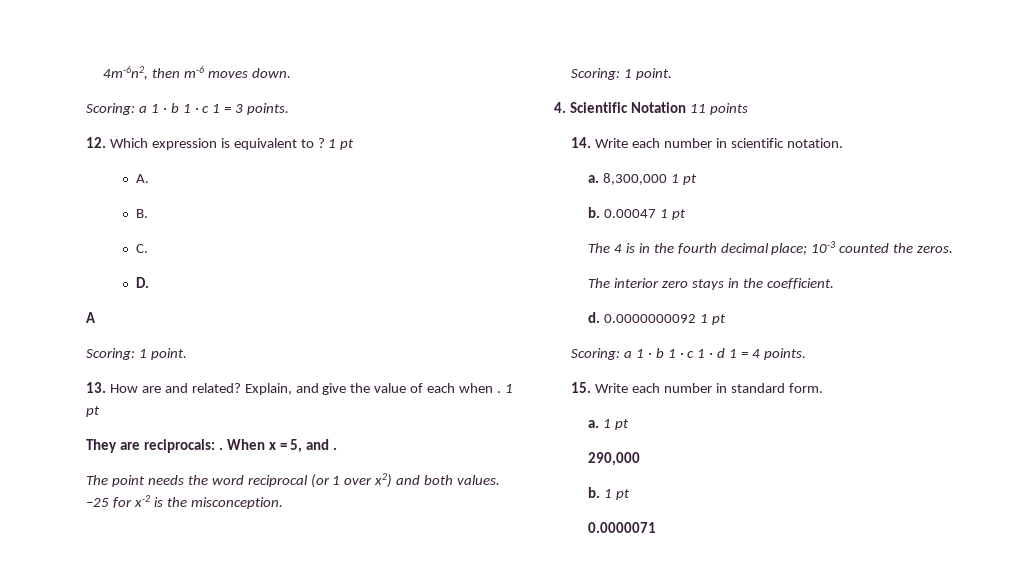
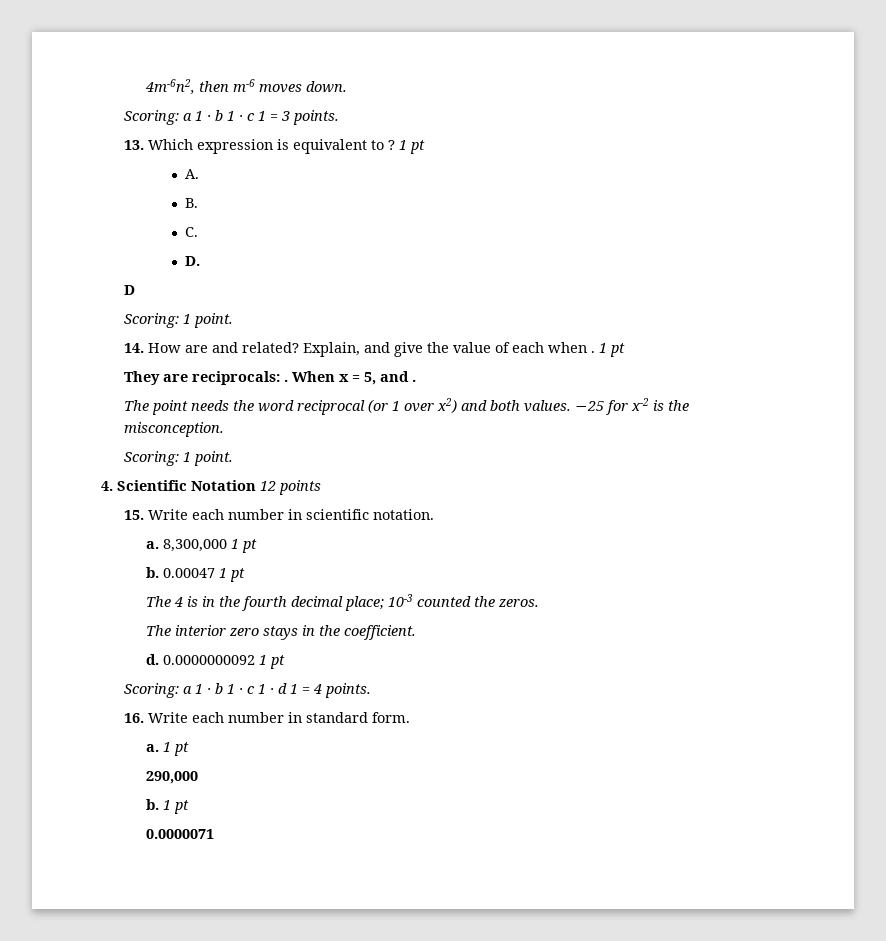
- 12. Which expression is equivalent to ?
+ 13. Which expression is equivalent to ?
- A
+ D
  Scoring: 1 point.
- 13. How are and related?
+ 14. How are and related?
- 4. Scientific Notation 11 points
+ 4. Scientific Notation 12 points
- 14. Write each number in scientific notation.
+ 15. Write each number in scientific notation.
- 15. Write each number in standard form.
+ 16. Write each number in standard form.

